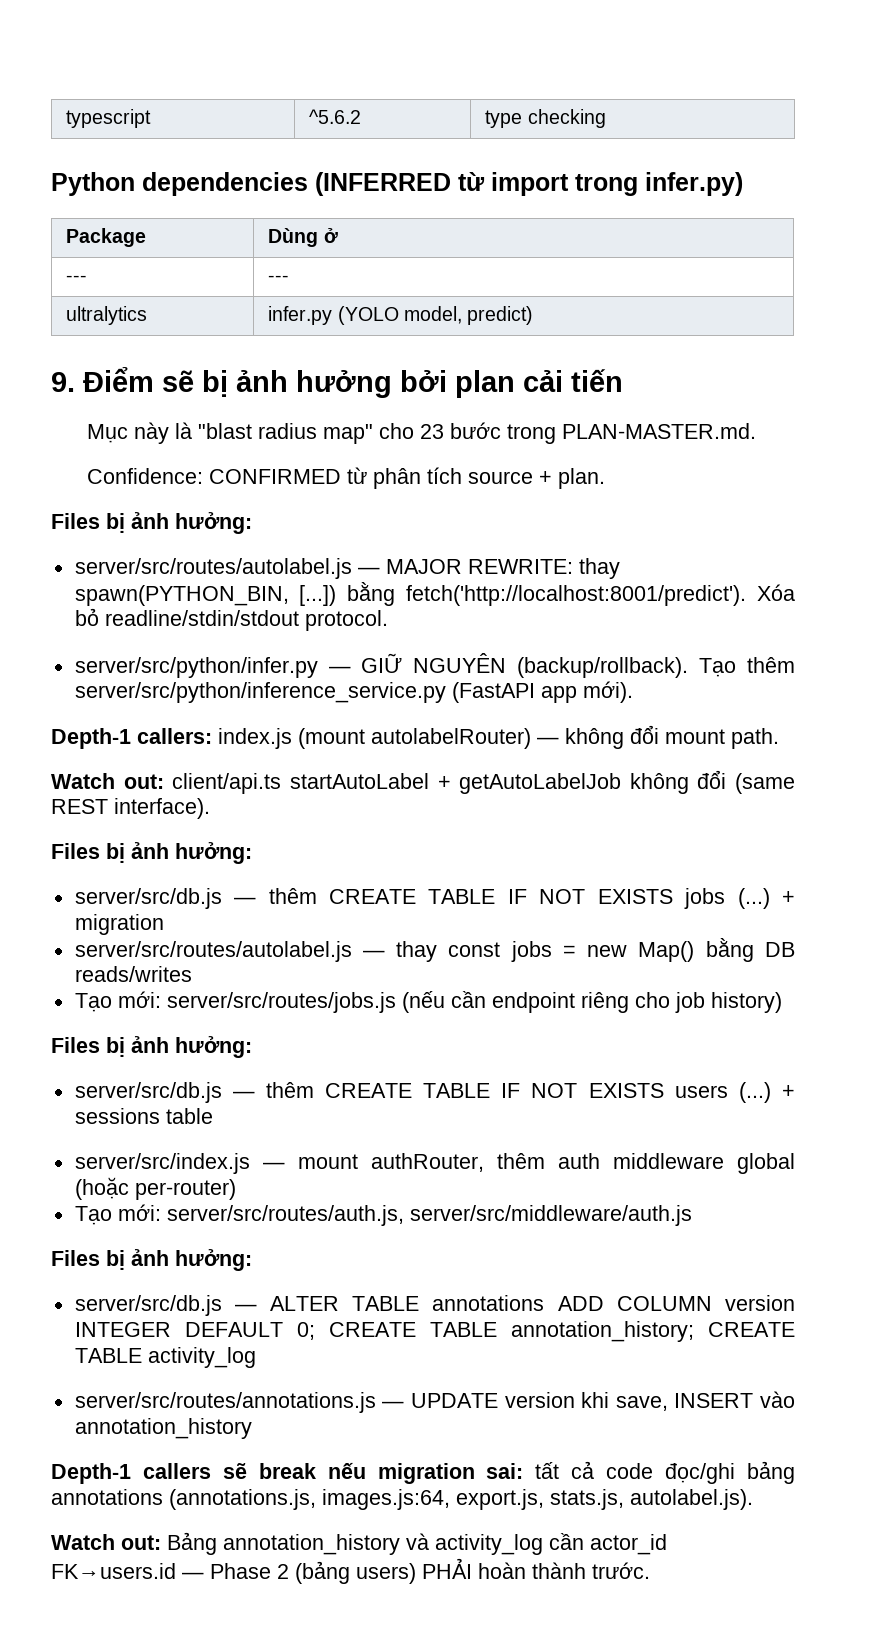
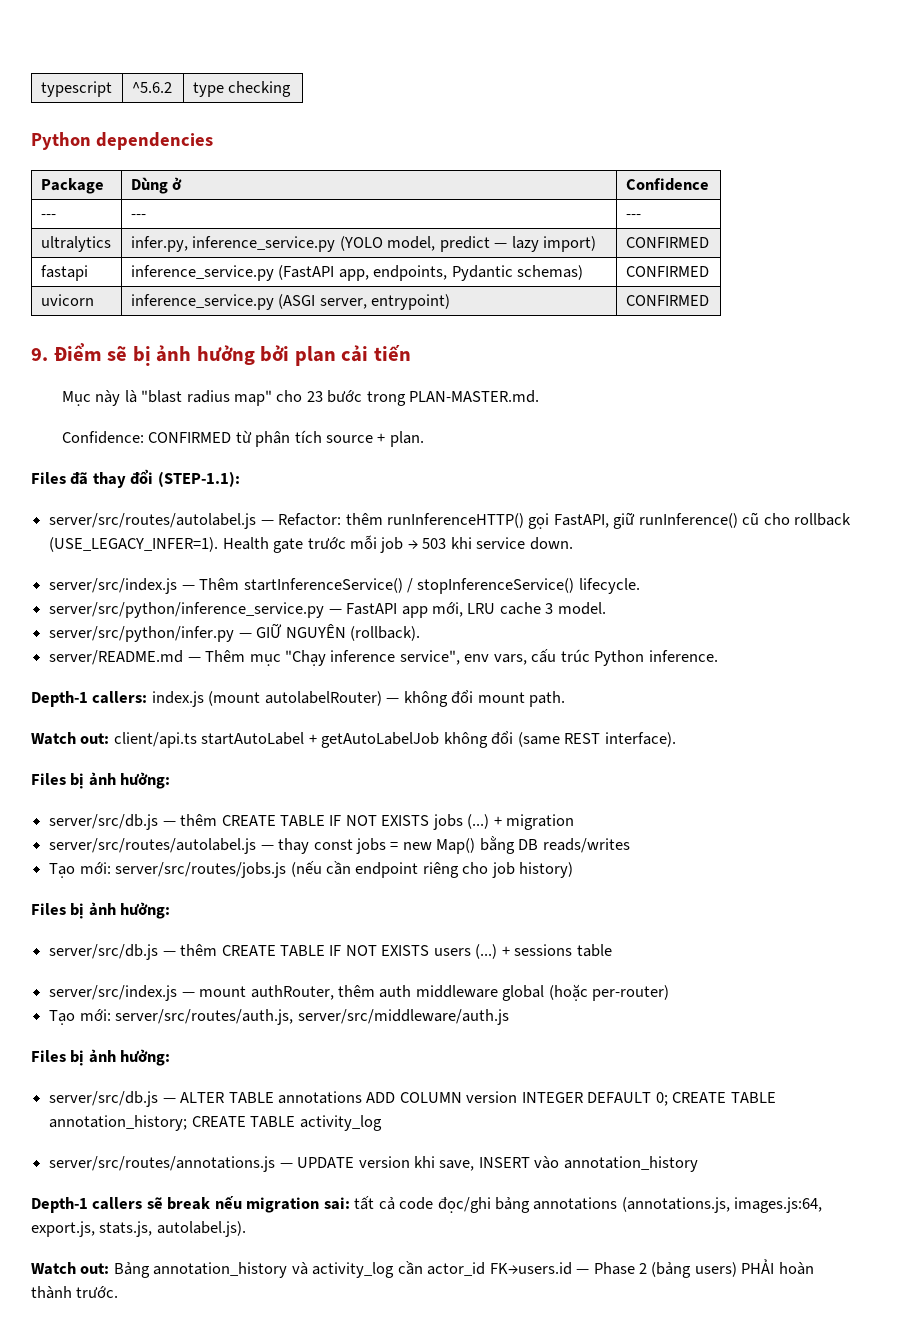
- Python dependencies (INFERRED từ import trong infer.py)
+ Python dependencies
- Package | Dùng ở
- --- | ---
+ Package | Dùng ở | Confidence
+ --- | --- | ---
- ultralytics | infer.py (YOLO model, predict)
+ ultralytics | infer.py, inference_service.py (YOLO model, predict — lazy import) | CONFIRMED
+ fastapi | inference_service.py (FastAPI app, endpoints, Pydantic schemas) | CONFIRMED
+ uvicorn | inference_service.py (ASGI server, entrypoint) | CONFIRMED
  Confidence: CONFIRMED từ phân tích source + plan.
- Files bị ảnh hưởng:
- server/src/routes/autolabel.js — MAJOR REWRITE: thay spawn(PYTHON_BIN, [...]) bằng fetch('http://localhost:8001/predict'). Xóa bỏ readline/stdin/stdout protocol.
- server/src/python/infer.py — GIỮ NGUYÊN (backup/rollback). Tạo thêm server/src/python/inference_service.py (FastAPI app mới).
+ Files đã thay đổi (STEP-1.1):
+ server/src/routes/autolabel.js — Refactor: thêm runInferenceHTTP() gọi FastAPI, giữ runInference() cũ cho rollback (USE_LEGACY_INFER=1). Health gate trước mỗi job → 503 khi service down.
+ server/src/index.js — Thêm startInferenceService() / stopInferenceService() lifecycle.
+ server/src/python/inference_service.py — FastAPI app mới, LRU cache 3 model.
+ server/src/python/infer.py — GIỮ NGUYÊN (rollback).
+ server/README.md — Thêm mục "Chạy inference service", env vars, cấu trúc Python inference.

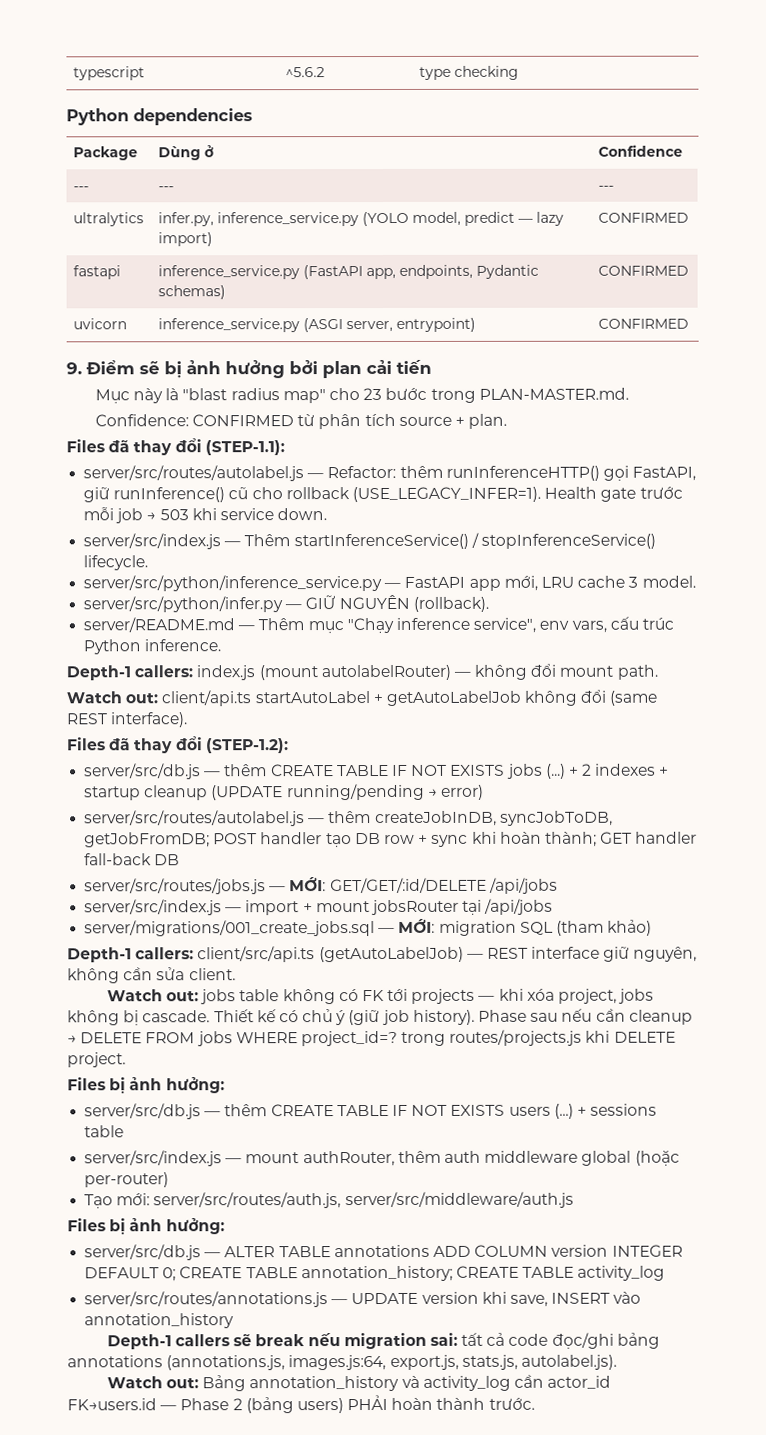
  Watch out: client/api.ts startAutoLabel + getAutoLabelJob không đổi (same REST interface).
- Files bị ảnh hưởng:
+ Files đã thay đổi (STEP-1.2):
- + migration
- server/src/routes/autolabel.js — thay const jobs = new Map() bằng DB reads/writes
- Tạo mới: server/src/routes/jobs.js (nếu cần endpoint riêng cho job history)
+ + 2 indexes + startup cleanup (UPDATE running/pending → error)
+ server/src/routes/autolabel.js — thêm createJobInDB, syncJobToDB, getJobFromDB; POST handler tạo DB row + sync khi hoàn thành; GET handler fall-back DB
+ server/src/routes/jobs.js — MỚI: GET/GET/:id/DELETE /api/jobs
+ server/src/index.js — import + mount jobsRouter tại /api/jobs
+ server/migrations/001_create_jobs.sql — MỚI: migration SQL (tham khảo)
+ Depth-1 callers: client/src/api.ts (getAutoLabelJob) — REST interface giữ nguyên, không cần sửa client.
+ Watch out: jobs table không có FK tới projects — khi xóa project, jobs không bị cascade. Thiết kế có chủ ý (giữ job history). Phase sau nếu cần cleanup → DELETE FROM jobs WHERE project_id=? trong routes/projects.js khi DELETE project.

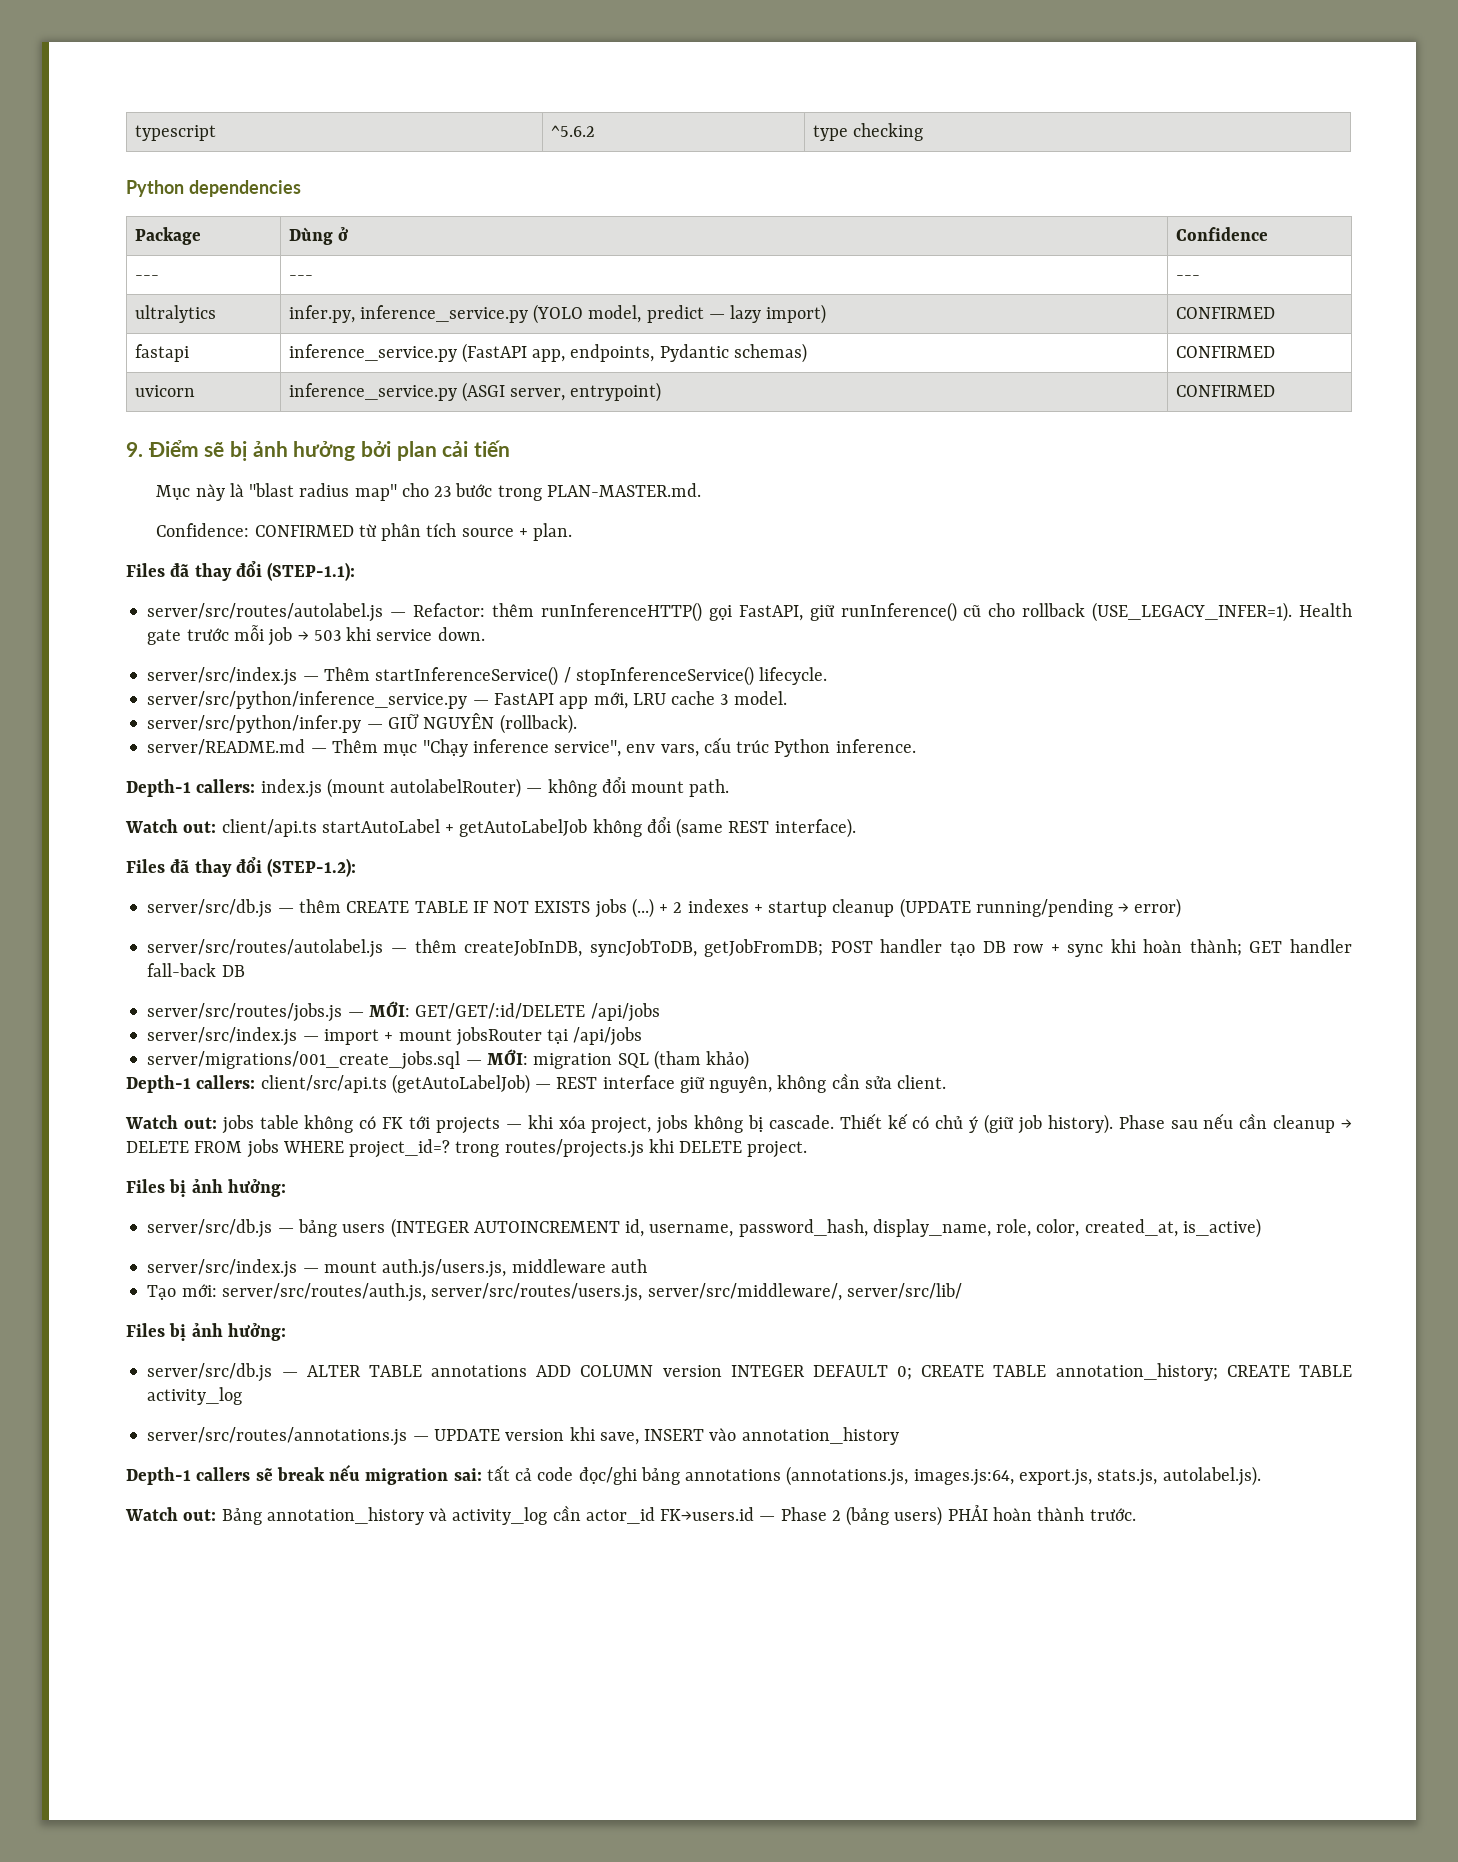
- server/src/db.js — thêm CREATE TABLE IF NOT EXISTS users (...) + sessions table
+ server/src/db.js — bảng users (INTEGER AUTOINCREMENT id, username, password_hash, display_name, role, color, created_at, is_active)
- server/src/index.js — mount authRouter, thêm auth middleware global (hoặc per-router)
+ server/src/index.js — mount auth.js/users.js, middleware auth
- Tạo mới: server/src/routes/auth.js, server/src/middleware/auth.js
+ Tạo mới: server/src/routes/auth.js, server/src/routes/users.js, server/src/middleware/, server/src/lib/

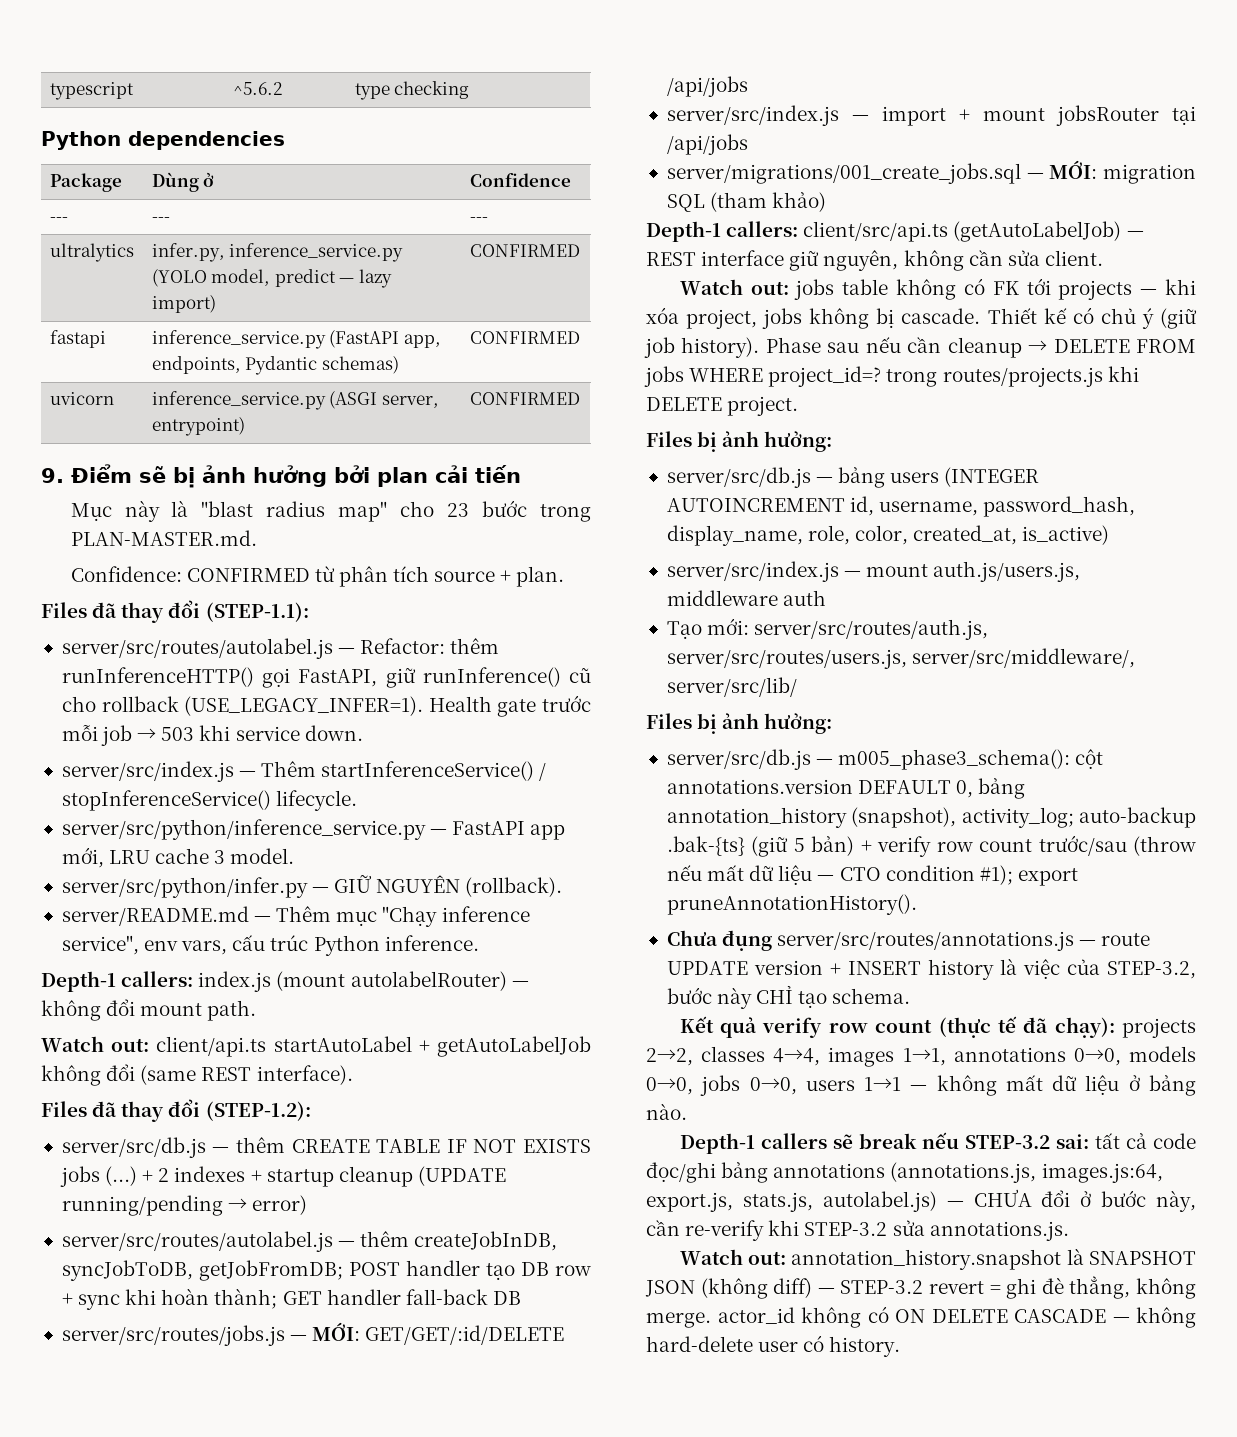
- server/src/db.js — ALTER TABLE annotations ADD COLUMN version INTEGER DEFAULT 0; CREATE TABLE annotation_history; CREATE TABLE activity_log
- server/src/routes/annotations.js — UPDATE version khi save, INSERT vào annotation_history
+ server/src/db.js — m005_phase3_schema(): cột annotations.version DEFAULT 0, bảng annotation_history (snapshot), activity_log; auto-backup .bak-{ts} (giữ 5 bản) + verify row count trước/sau (throw nếu mất dữ liệu — CTO condition #1); export pruneAnnotationHistory().
+ Chưa đụng server/src/routes/annotations.js — route UPDATE version + INSERT history là việc của STEP-3.2, bước này CHỈ tạo schema.
+ Kết quả verify row count (thực tế đã chạy): projects 2→2, classes 4→4, images 1→1, annotations 0→0, models 0→0, jobs 0→0, users 1→1 — không mất dữ liệu ở bảng nào.
- Depth-1 callers sẽ break nếu migration sai: tất cả code đọc/ghi bảng annotations (annotations.js, images.js:64, export.js, stats.js, autolabel.js).
- Watch out: Bảng annotation_history và activity_log cần actor_id FK→users.id — Phase 2 (bảng users) PHẢI hoàn thành trước.
+ Depth-1 callers sẽ break nếu STEP-3.2 sai: tất cả code đọc/ghi bảng annotations (annotations.js, images.js:64, export.js, stats.js, autolabel.js) — CHƯA đổi ở bước này, cần re-verify khi STEP-3.2 sửa annotations.js.
+ Watch out: annotation_history.snapshot là SNAPSHOT JSON (không diff) — STEP-3.2 revert = ghi đè thẳng, không merge. actor_id không có ON DELETE CASCADE — không hard-delete user có history.

